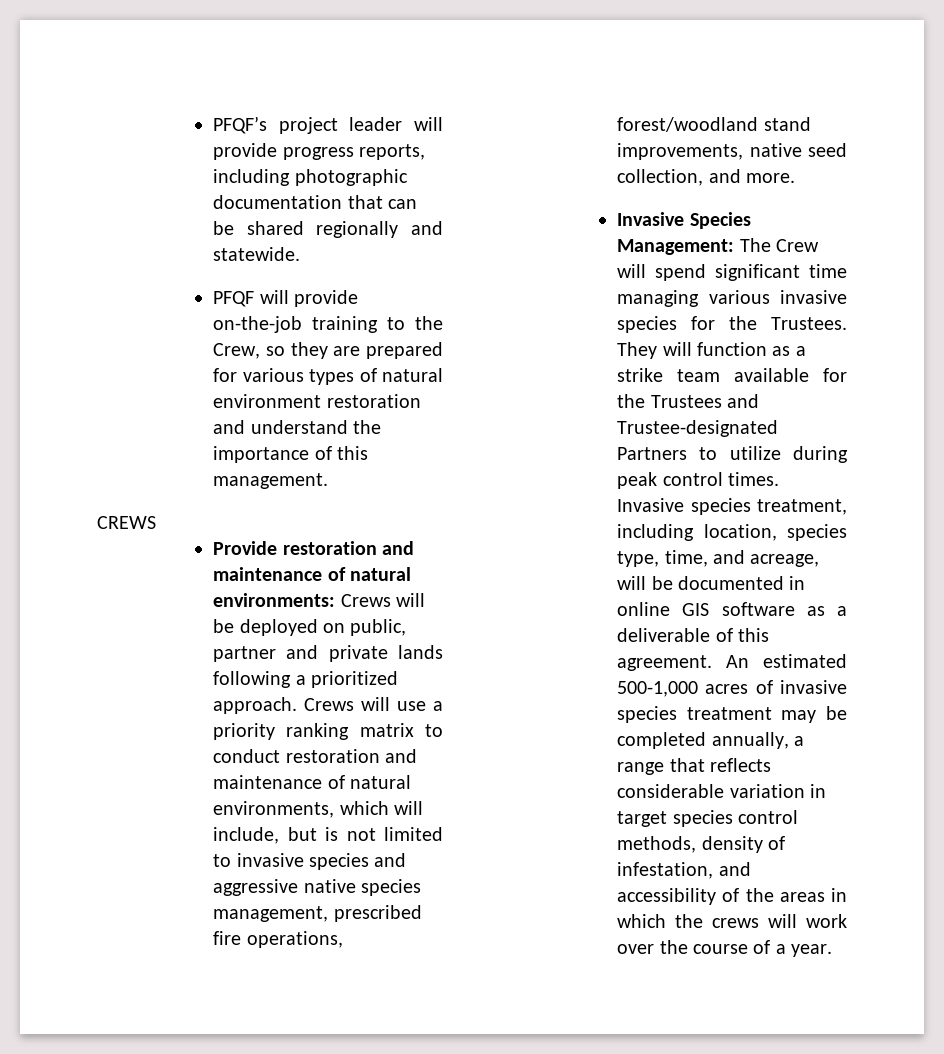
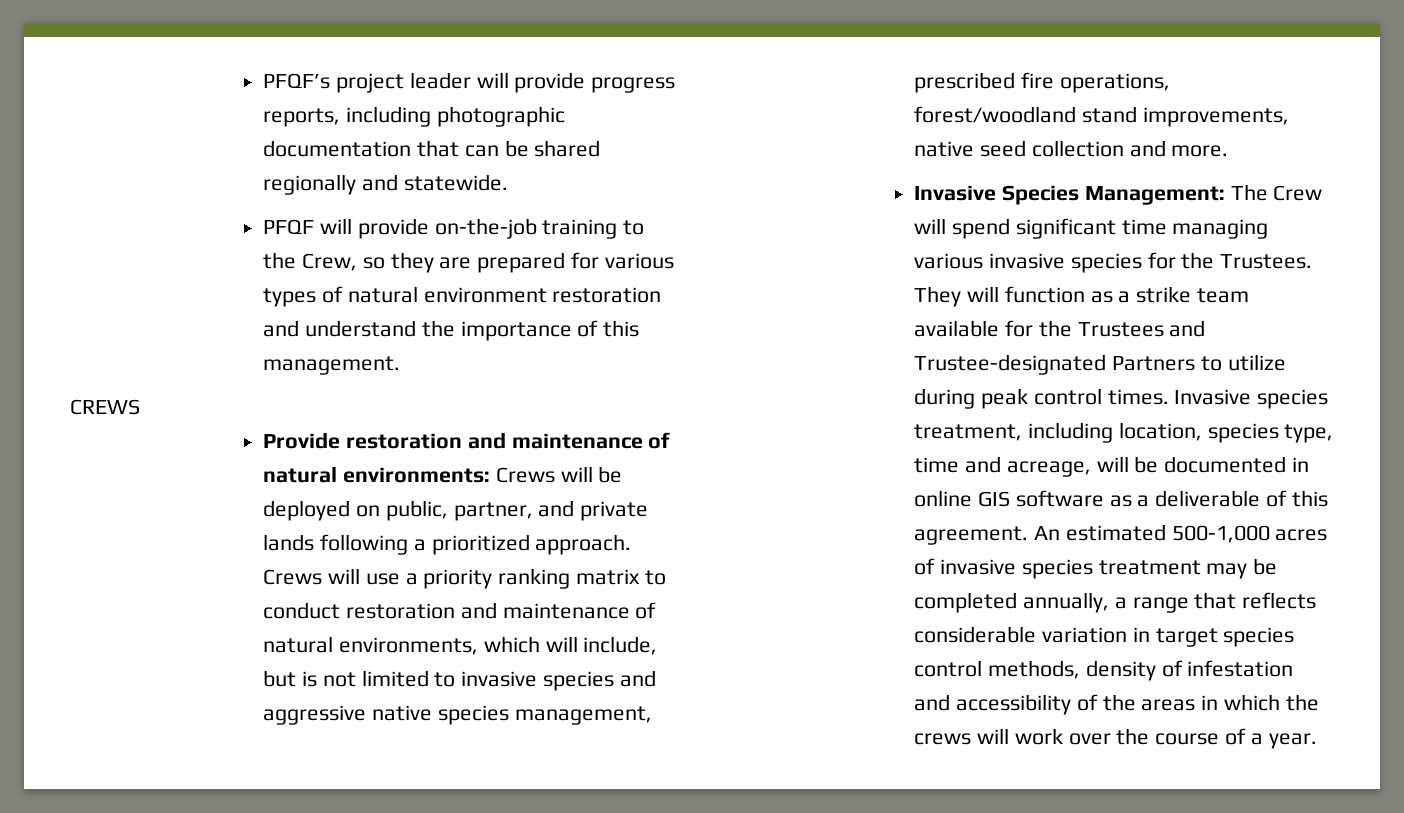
- Provide restoration and maintenance of natural environments: Crews will be deployed on public, partner and private lands following a prioritized approach.
+ Provide restoration and maintenance of natural environments: Crews will be deployed on public, partner, and private lands following a prioritized approach.
- Crews will use a priority ranking matrix to conduct restoration and maintenance of natural environments, which will include, but is not limited to invasive species and aggressive native species management, prescribed fire operations, forest/woodland stand improvements, native seed collection, and more.
+ Crews will use a priority ranking matrix to conduct restoration and maintenance of natural environments, which will include, but is not limited to invasive species and aggressive native species management, prescribed fire operations, forest/woodland stand improvements, native seed collection and more.
- Invasive species treatment, including location, species type, time, and acreage, will be documented in online GIS software as a deliverable of this agreement.
+ Invasive species treatment, including location, species type, time and acreage, will be documented in online GIS software as a deliverable of this agreement.
- An estimated 500-1,000 acres of invasive species treatment may be completed annually, a range that reflects considerable variation in target species control methods, density of infestation, and accessibility of the areas in which the crews will work over the course of a year.
+ An estimated 500-1,000 acres of invasive species treatment may be completed annually, a range that reflects considerable variation in target species control methods, density of infestation and accessibility of the areas in which the crews will work over the course of a year.

